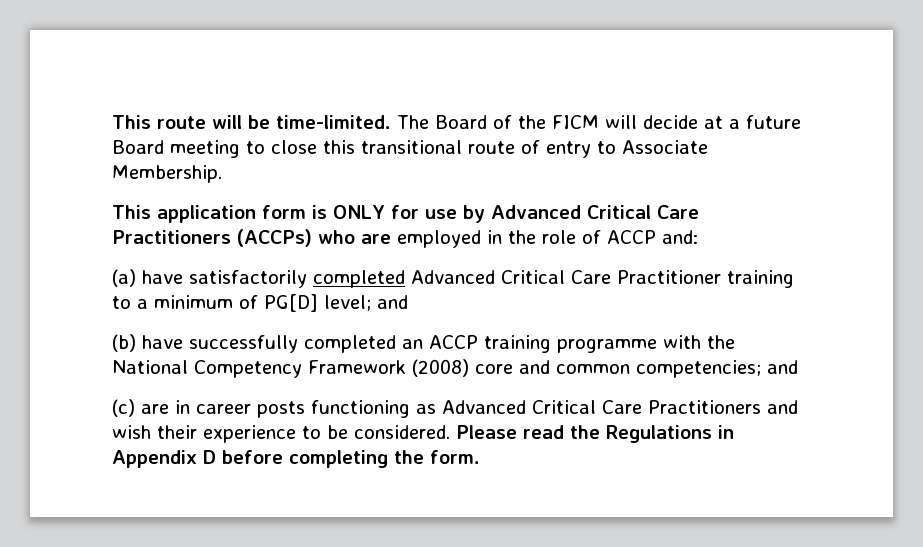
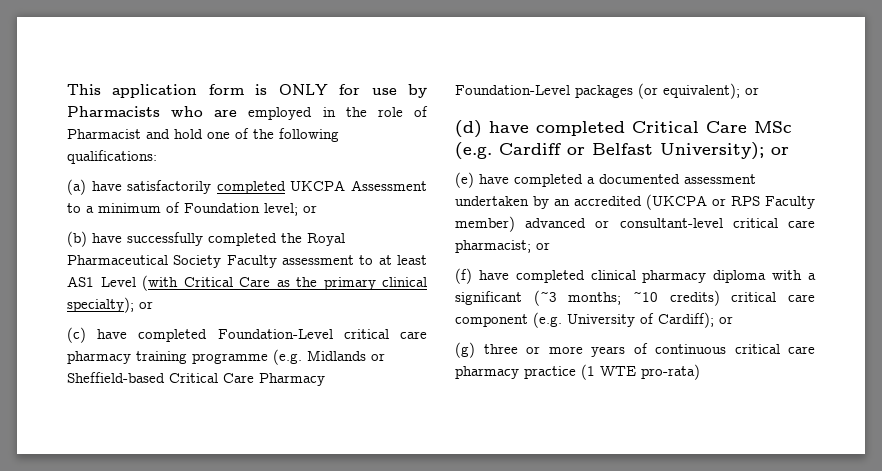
- This route will be time-limited. The Board of the FICM will decide at a future Board meeting to close this transitional route of entry to Associate Membership.
- This application form is ONLY for use by Advanced Critical Care Practitioners (ACCPs) who are employed in the role of ACCP and:
+ This application form is ONLY for use by Pharmacists who are employed in the role of Pharmacist and hold one of the following qualifications:
- (a) have satisfactorily completed Advanced Critical Care Practitioner training to a minimum of PG[D] level; and
+ (a) have satisfactorily completed UKCPA Assessment to a minimum of Foundation level; or
- (b) have successfully completed an ACCP training programme with the National Competency Framework (2008) core and common competencies; and
- (c) are in career posts functioning as Advanced Critical Care Practitioners and wish their experience to be considered. Please read the Regulations in Appendix D before completing the form.
+ (b) have successfully completed the Royal Pharmaceutical Society Faculty assessment to at least AS1 Level (with Critical Care as the primary clinical specialty); or
+ (c) have completed Foundation-Level critical care pharmacy training programme (e.g. Midlands or Sheffield-based Critical Care Pharmacy Foundation-Level packages (or equivalent); or
+ (d) have completed Critical Care MSc (e.g. Cardiff or Belfast University); or
+ (e) have completed a documented assessment undertaken by an accredited (UKCPA or RPS Faculty member) advanced or consultant-level critical care pharmacist; or
+ (f) have completed clinical pharmacy diploma with a significant (~3 months; ~10 credits) critical care component (e.g. University of Cardiff); or
+ (g) three or more years of continuous critical care pharmacy practice (1 WTE pro-rata)

